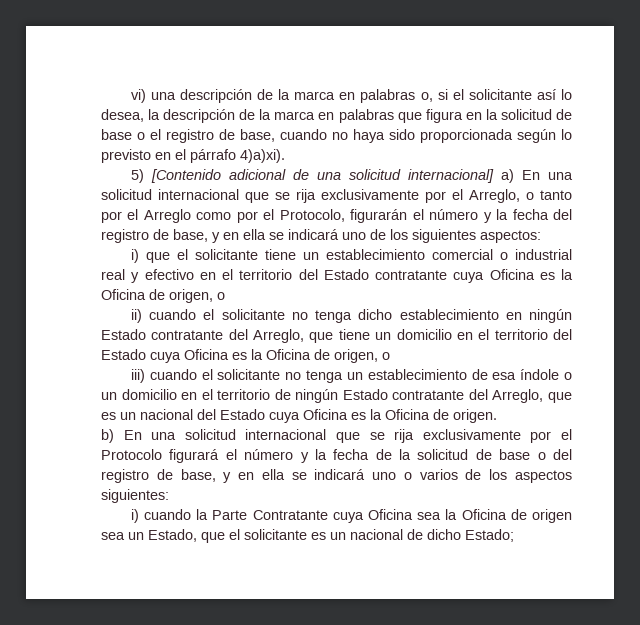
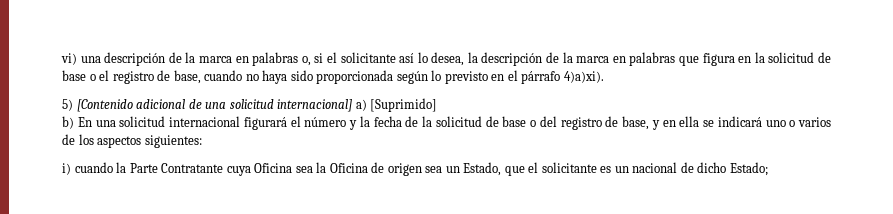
- 5) [Contenido adicional de una solicitud internacional] a) En una solicitud internacional que se rija exclusivamente por el Arreglo, o tanto por el Arreglo como por el Protocolo, figurarán el número y la fecha del registro de base, y en ella se indicará uno de los siguientes aspectos:
- i) que el solicitante tiene un establecimiento comercial o industrial real y efectivo en el territorio del Estado contratante cuya Oficina es la Oficina de origen, o
- ii) cuando el solicitante no tenga dicho establecimiento en ningún Estado contratante del Arreglo, que tiene un domicilio en el territorio del Estado cuya Oficina es la Oficina de origen, o
- iii) cuando el solicitante no tenga un establecimiento de esa índole o un domicilio en el territorio de ningún Estado contratante del Arreglo, que es un nacional del Estado cuya Oficina es la Oficina de origen.
+ 5) [Contenido adicional de una solicitud internacional] a) [Suprimido]
- b) En una solicitud internacional que se rija exclusivamente por el Protocolo figurará el número y la fecha de la solicitud de base o del registro de base, y en ella se indicará uno o varios de los aspectos siguientes:
+ b) En una solicitud internacional figurará el número y la fecha de la solicitud de base o del registro de base, y en ella se indicará uno o varios de los aspectos siguientes:

